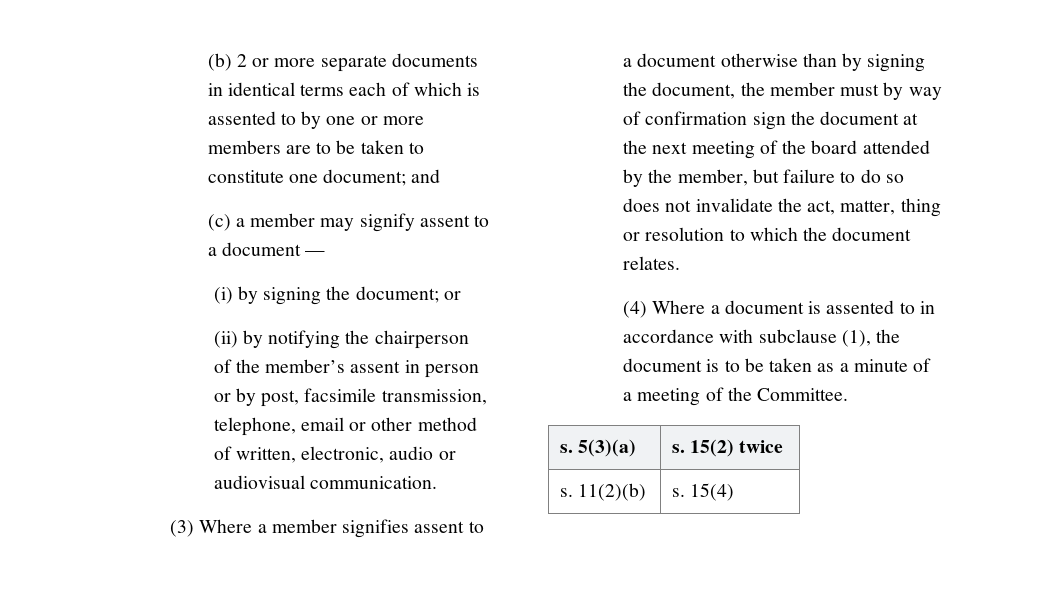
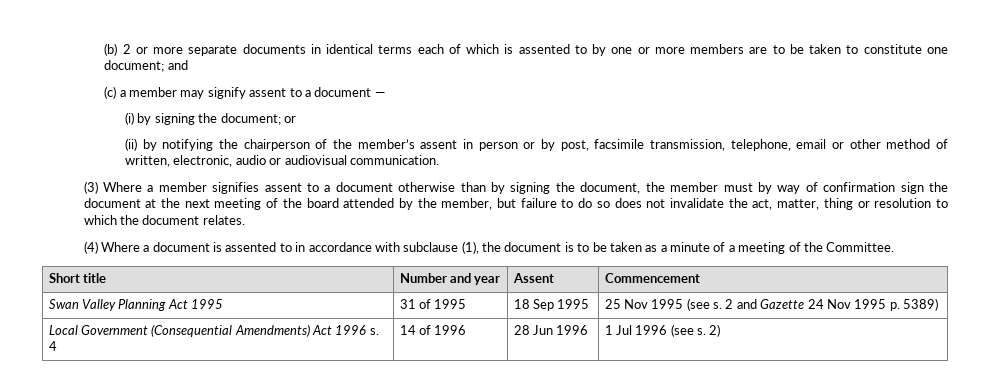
- s. 5(3)(a) | s. 15(2) twice
- s. 11(2)(b) | s. 15(4)
+ Short title | Number and year | Assent | Commencement
+ Swan Valley Planning Act 1995 | 31 of 1995 | 18 Sep 1995 | 25 Nov 1995 (see s. 2 and Gazette 24 Nov 1995 p. 5389)
+ Local Government (Consequential Amendments) Act 1996 s. 4 | 14 of 1996 | 28 Jun 1996 | 1 Jul 1996 (see s. 2)

